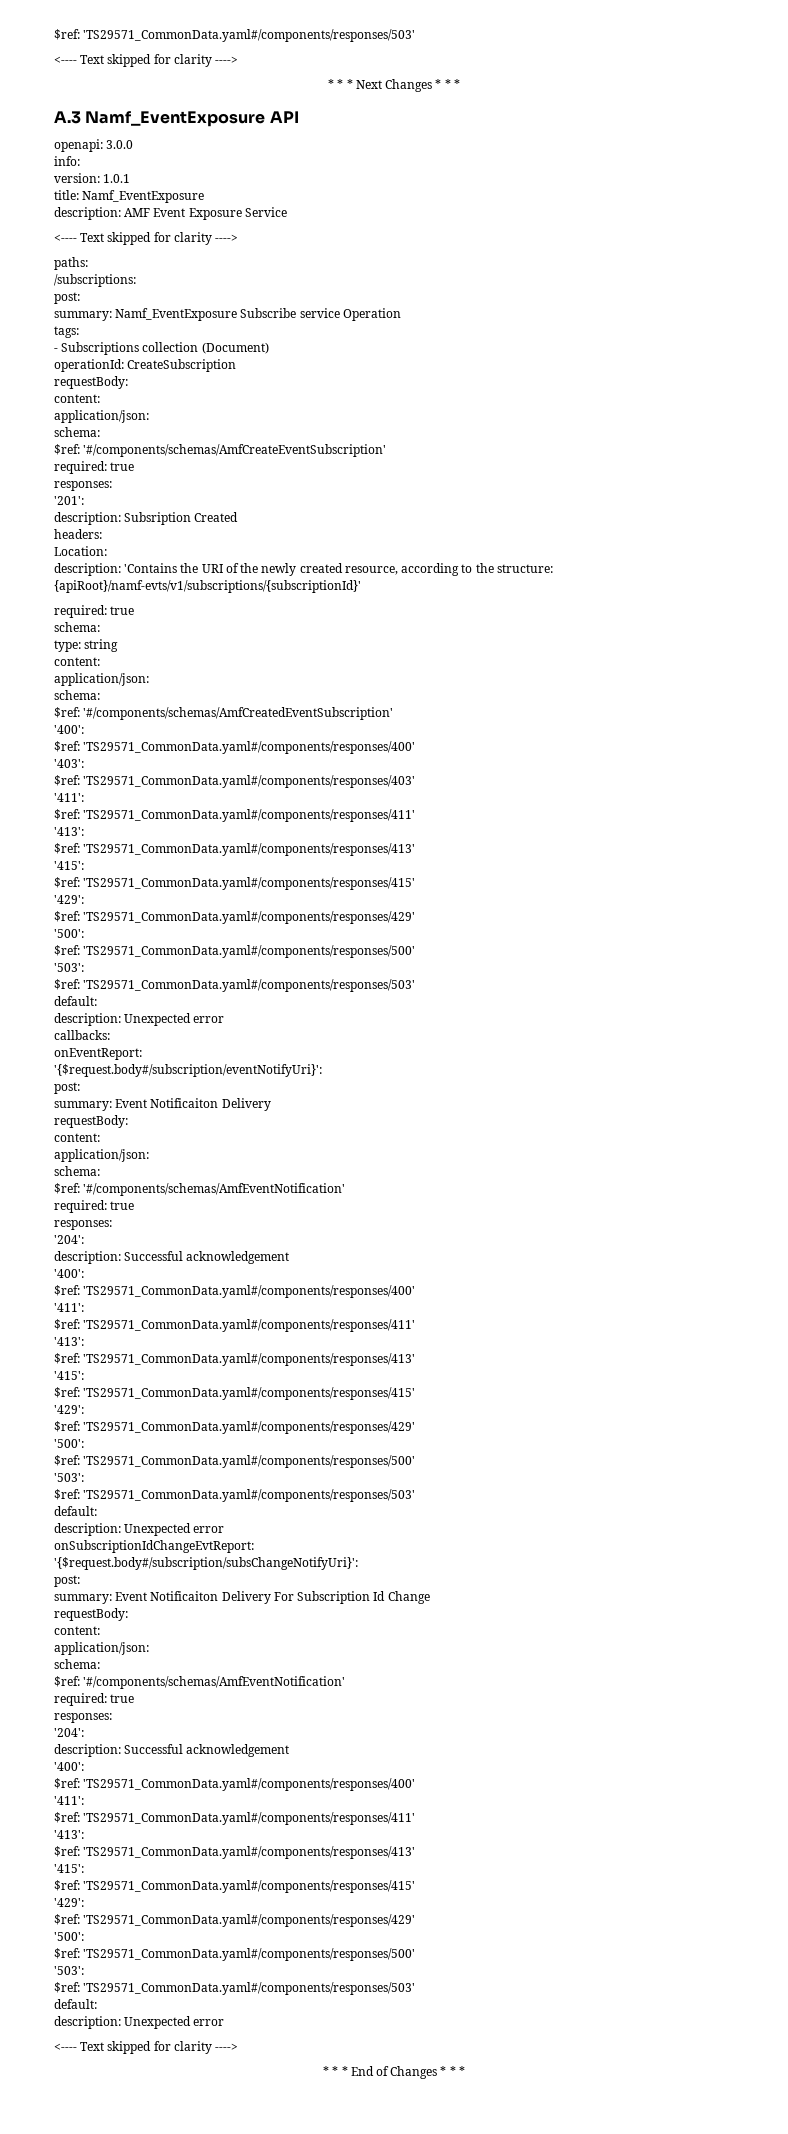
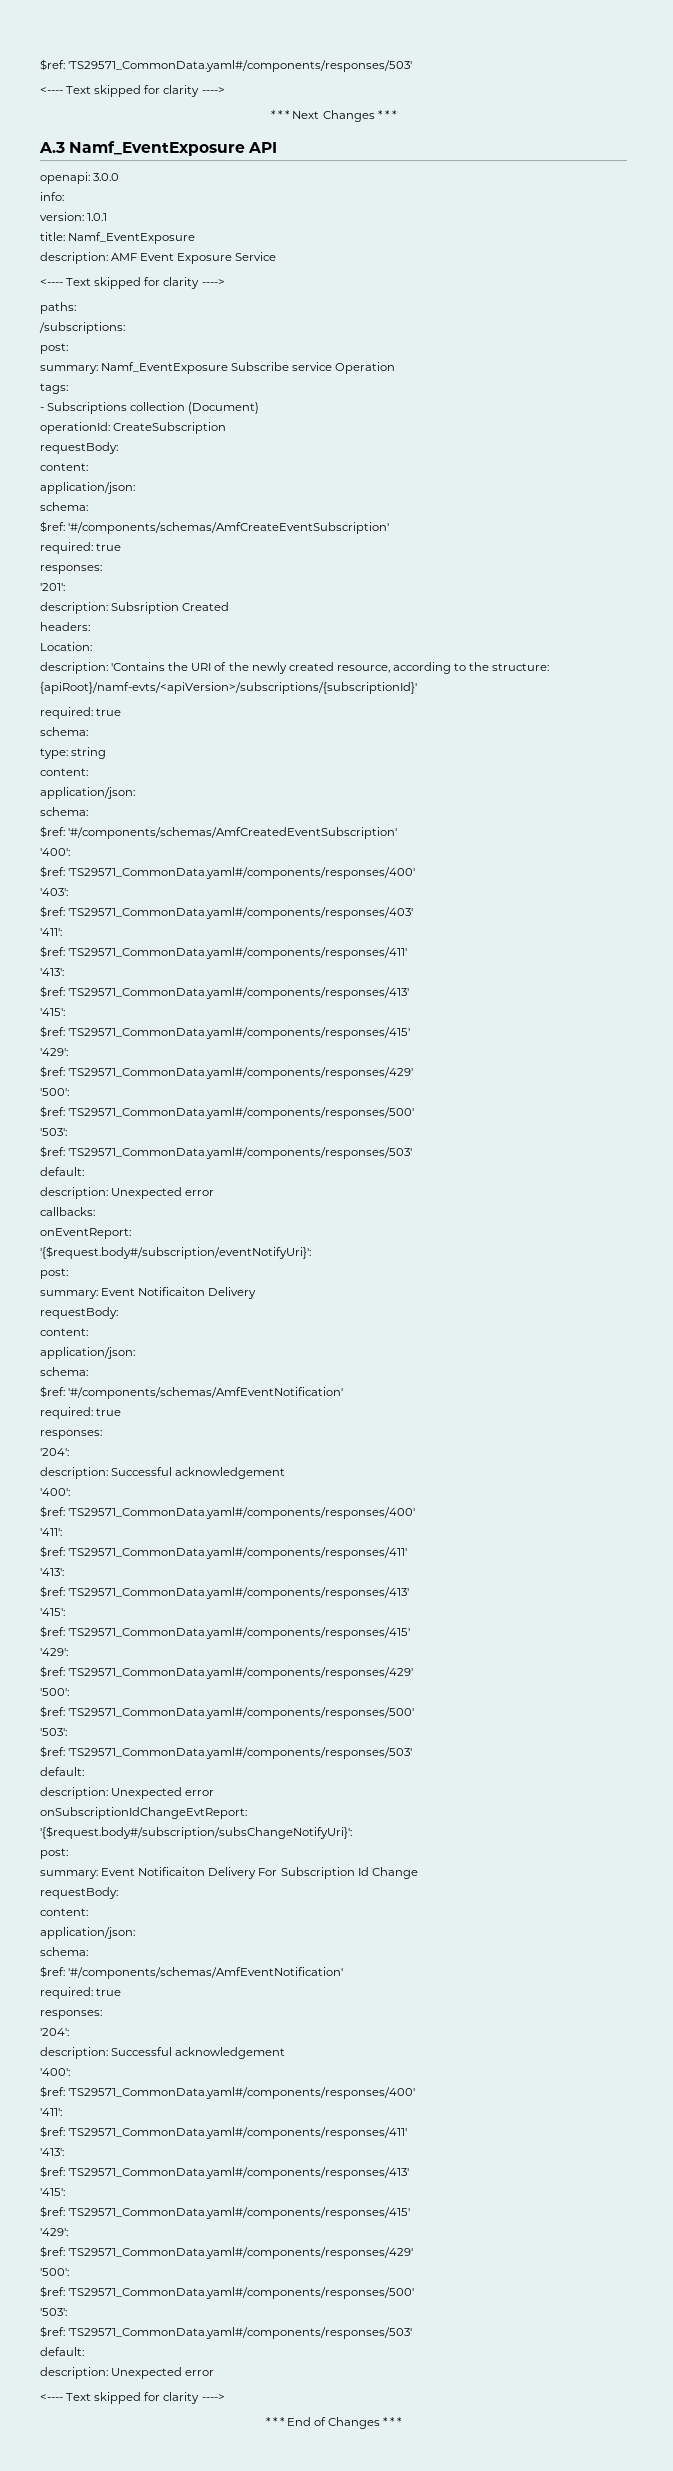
- description: 'Contains the URI of the newly created resource, according to the structure: {apiRoot}/namf-evts/v1/subscriptions/{subscriptionId}'
+ description: 'Contains the URI of the newly created resource, according to the structure: {apiRoot}/namf-evts/<apiVersion>/subscriptions/{subscriptionId}'

